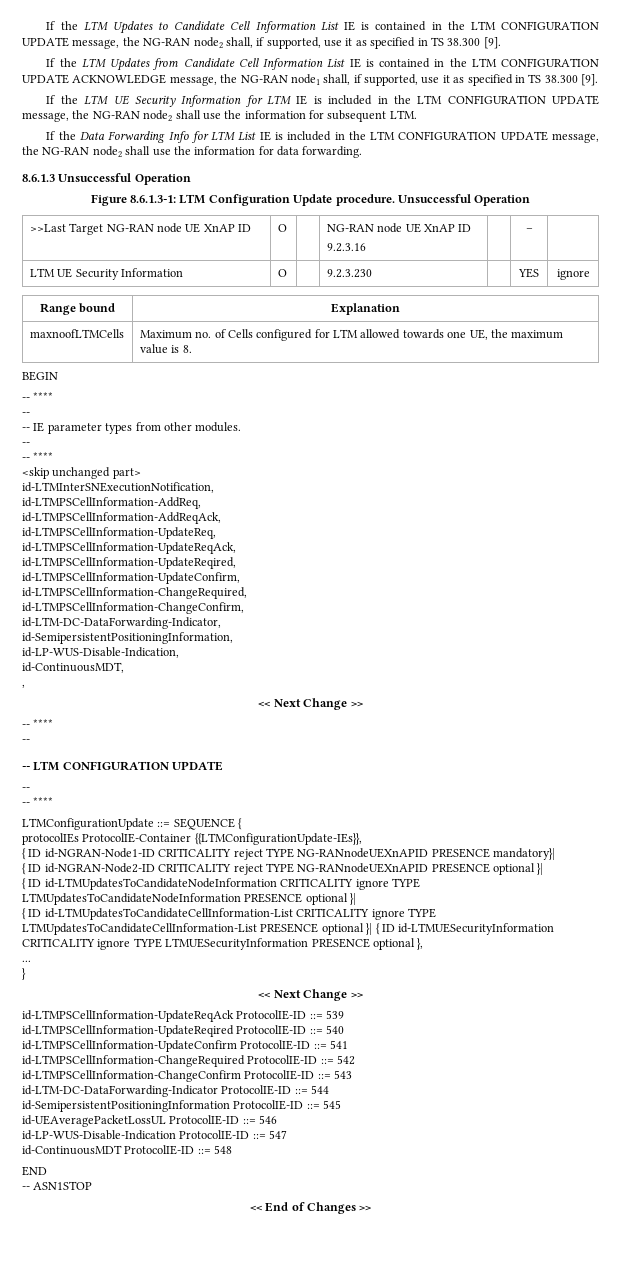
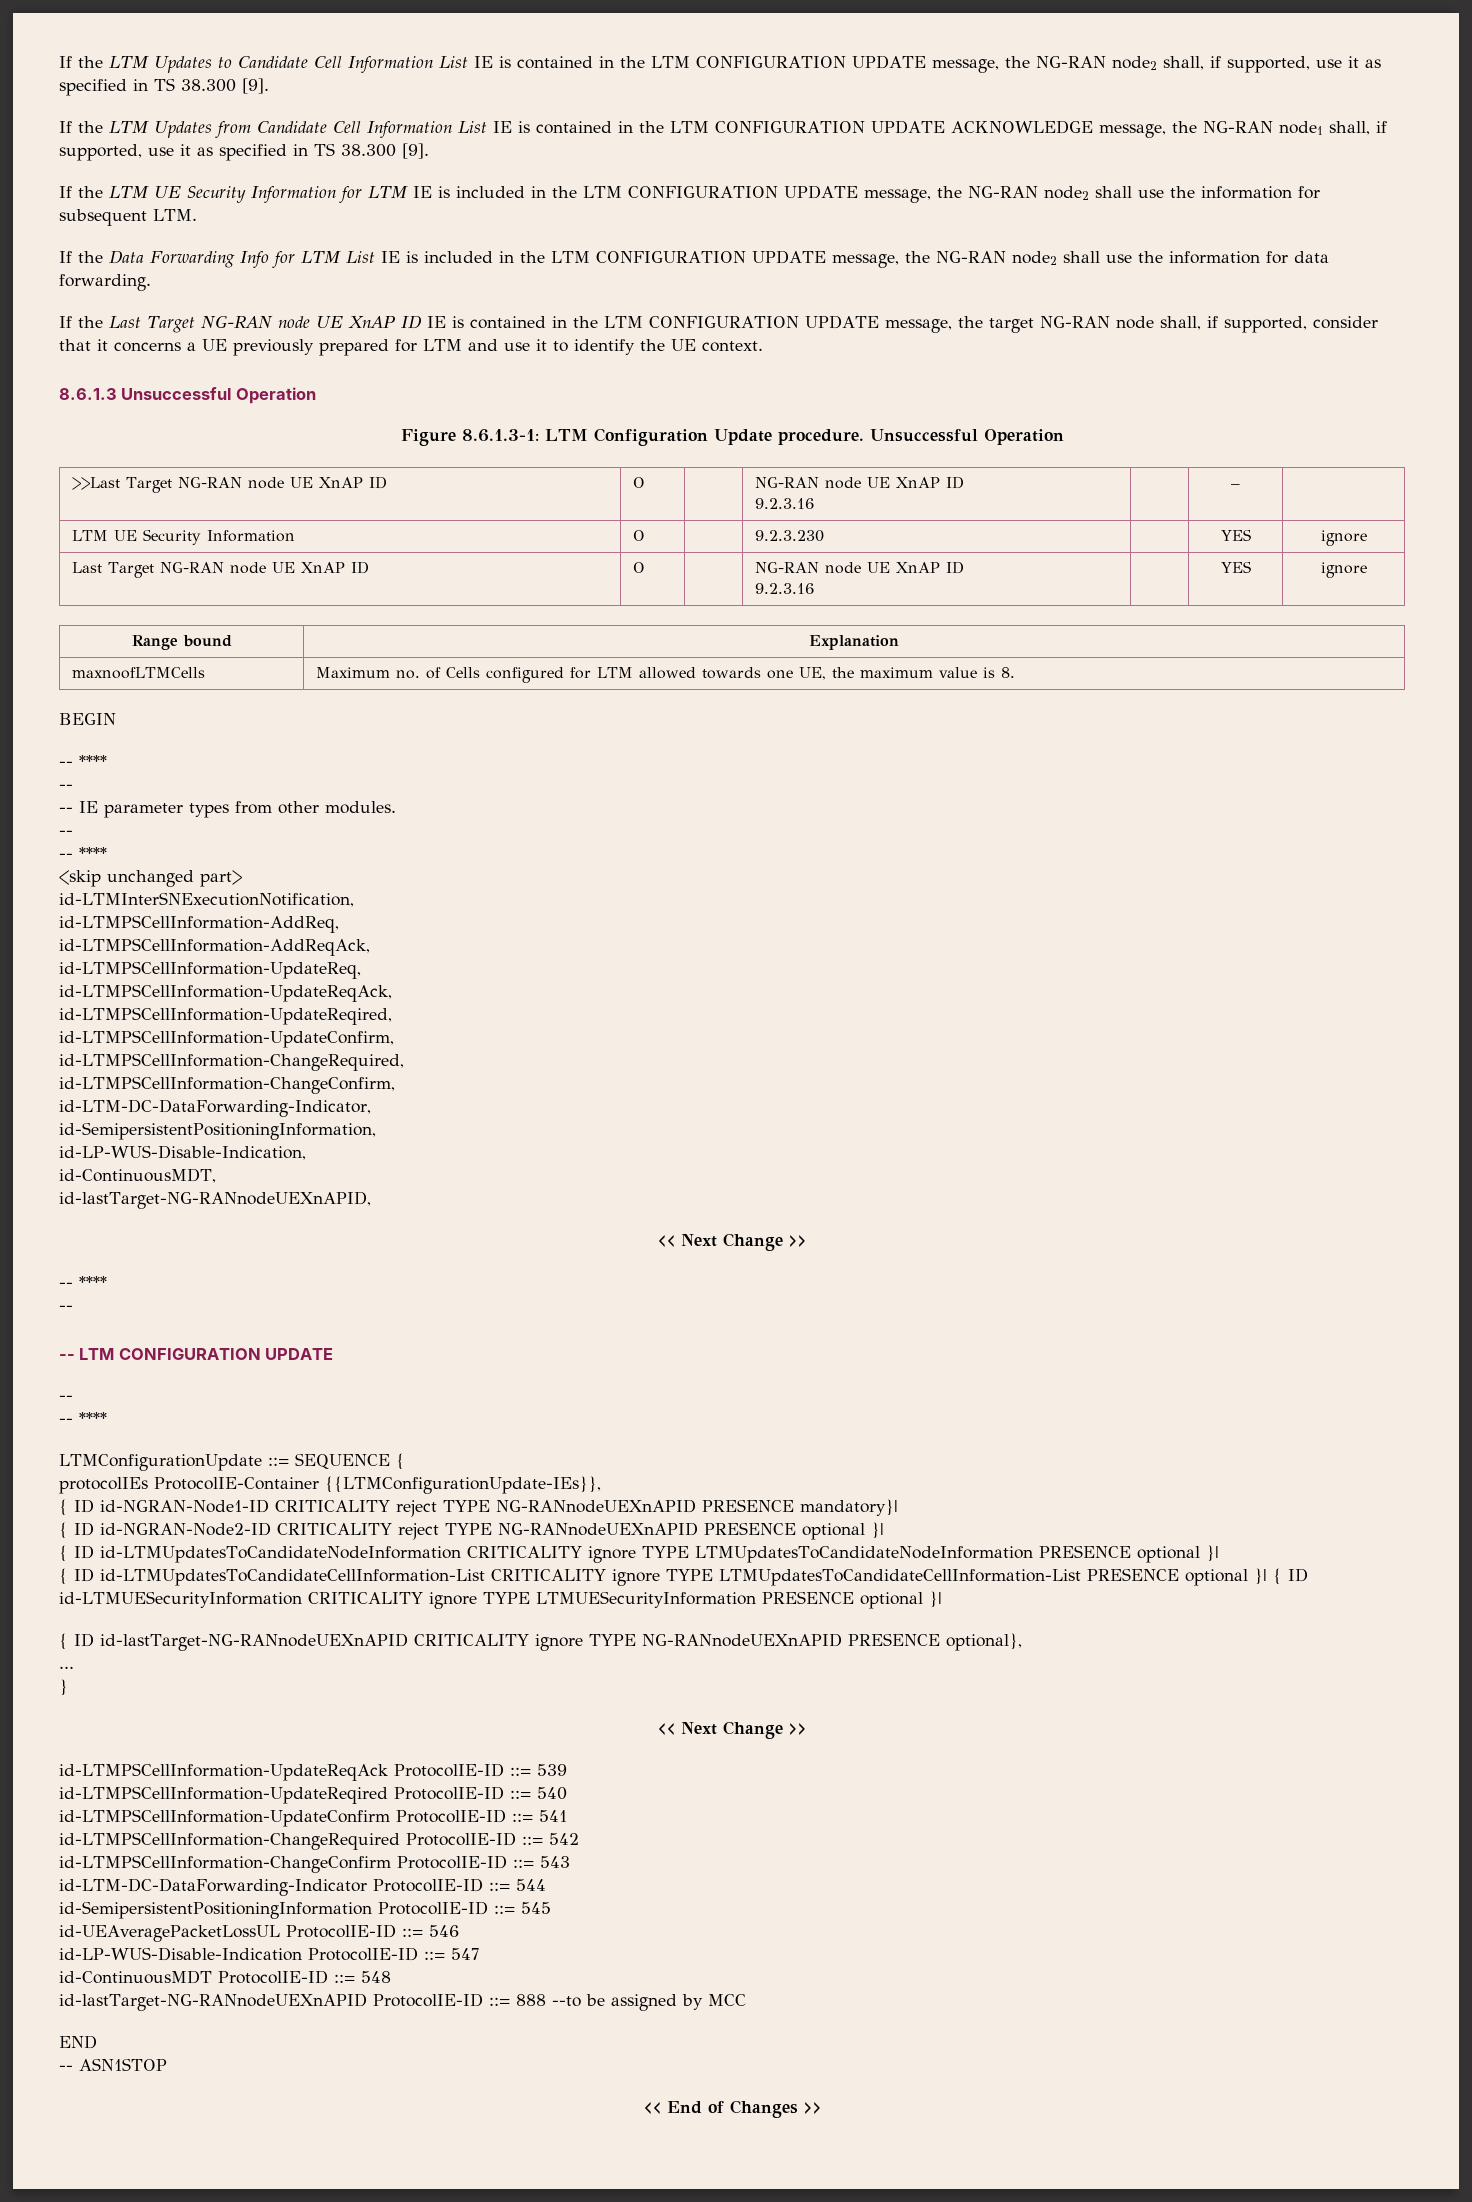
+ If the Last Target NG-RAN node UE XnAP ID IE is contained in the LTM CONFIGURATION UPDATE message, the target NG-RAN node shall, if supported, consider that it concerns a UE previously prepared for LTM and use it to identify the UE context.
+ Last Target NG-RAN node UE XnAP ID | O | | NG-RAN node UE XnAP ID
+ 9.2.3.16 | | YES | ignore
- ,
+ id-lastTarget-NG-RANnodeUEXnAPID,
- { ID id-LTMUpdatesToCandidateCellInformation-List CRITICALITY ignore TYPE LTMUpdatesToCandidateCellInformation-List PRESENCE optional }| { ID id-LTMUESecurityInformation CRITICALITY ignore TYPE LTMUESecurityInformation PRESENCE optional },
+ { ID id-LTMUpdatesToCandidateCellInformation-List CRITICALITY ignore TYPE LTMUpdatesToCandidateCellInformation-List PRESENCE optional }| { ID id-LTMUESecurityInformation CRITICALITY ignore TYPE LTMUESecurityInformation PRESENCE optional }|
+ { ID id-lastTarget-NG-RANnodeUEXnAPID CRITICALITY ignore TYPE NG-RANnodeUEXnAPID PRESENCE optional},
+ id-lastTarget-NG-RANnodeUEXnAPID ProtocolIE-ID ::= 888 --to be assigned by MCC

